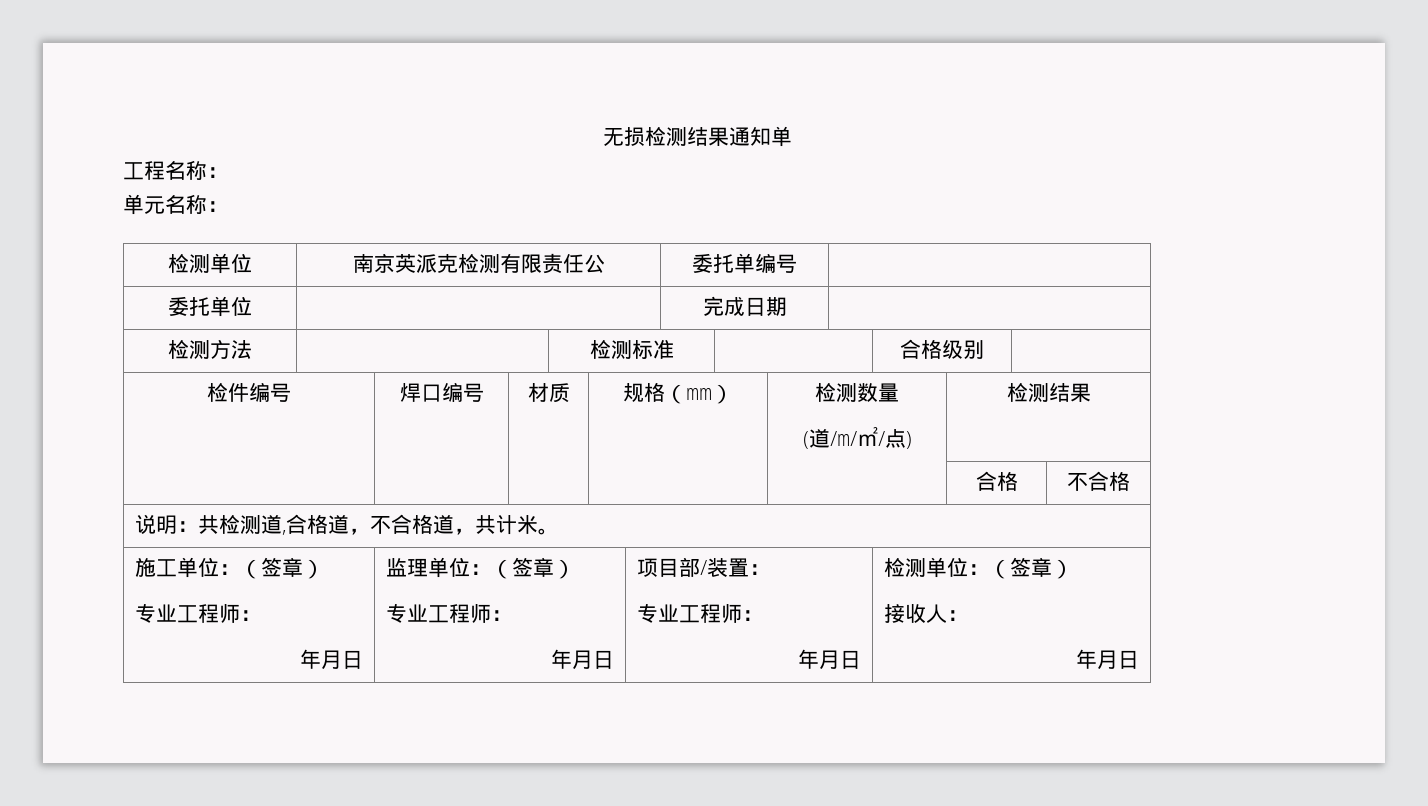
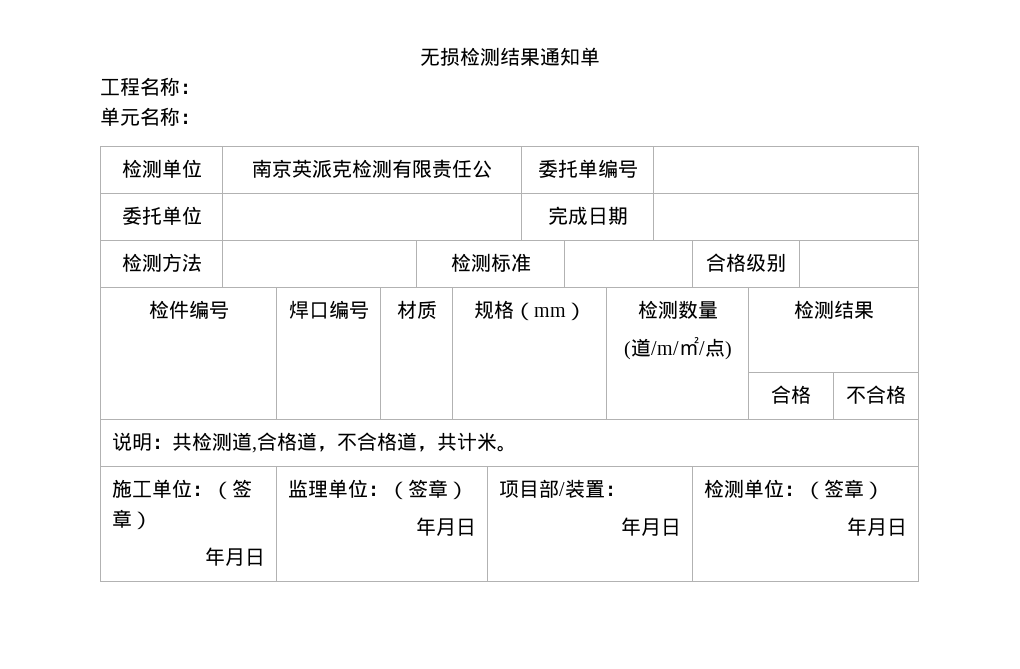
  施工单位：（签章）
- 专业工程师：
  年月日 | 监理单位：（签章）
- 专业工程师：
  年月日 | 项目部/装置：
- 专业工程师：
  年月日 | 检测单位：（签章）
- 接收人：

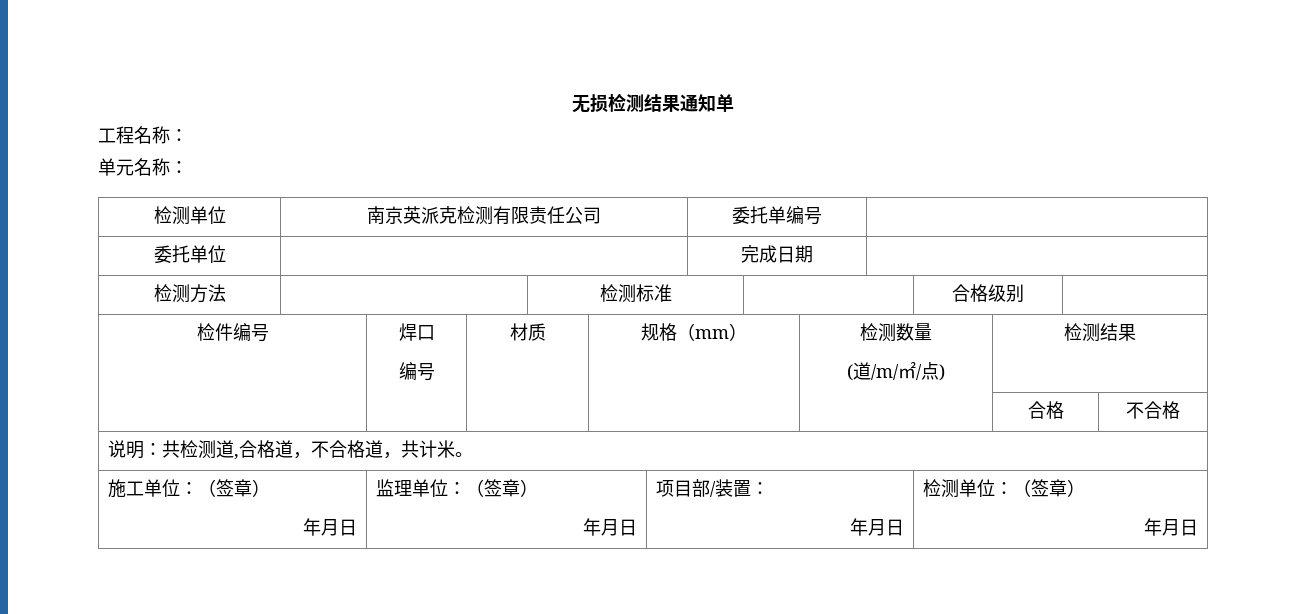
- 检测单位 | 南京英派克检测有限责任公 | 委托单编号 |
+ 检测单位 | 南京英派克检测有限责任公司 | 委托单编号 |
- 检件编号 | 焊口编号 | 材质 | 规格（mm） | 检测数量
+ 检件编号 | 焊口
+ 编号 | 材质 | 规格（mm） | 检测数量

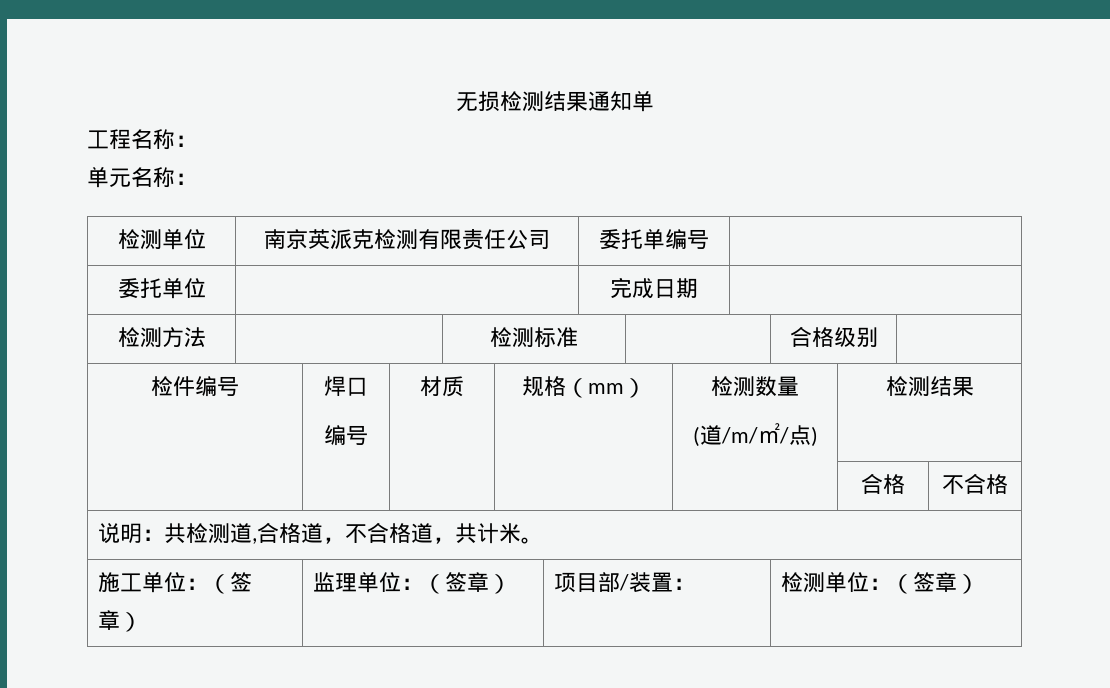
- 施工单位：（签章）
- 年月日 | 监理单位：（签章）
- 年月日 | 项目部/装置：
- 年月日 | 检测单位：（签章）
- 年月日
+ 施工单位：（签章） | 监理单位：（签章） | 项目部/装置： | 检测单位：（签章）

